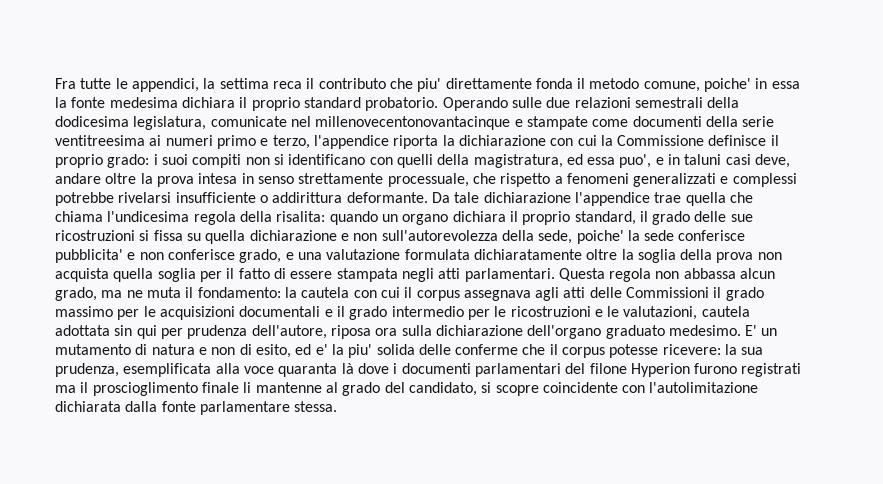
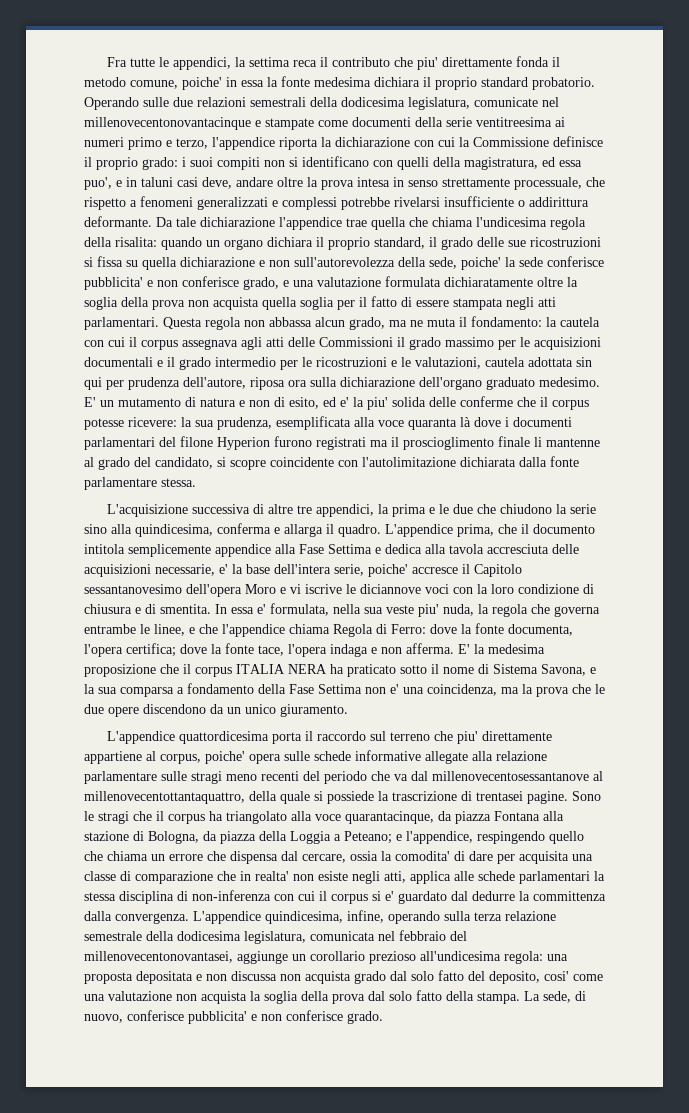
+ L'acquisizione successiva di altre tre appendici, la prima e le due che chiudono la serie sino alla quindicesima, conferma e allarga il quadro. L'appendice prima, che il documento intitola semplicemente appendice alla Fase Settima e dedica alla tavola accresciuta delle acquisizioni necessarie, e' la base dell'intera serie, poiche' accresce il Capitolo sessantanovesimo dell'opera Moro e vi iscrive le diciannove voci con la loro condizione di chiusura e di smentita. In essa e' formulata, nella sua veste piu' nuda, la regola che governa entrambe le linee, e che l'appendice chiama Regola di Ferro: dove la fonte documenta, l'opera certifica; dove la fonte tace, l'opera indaga e non afferma. E' la medesima proposizione che il corpus ITALIA NERA ha praticato sotto il nome di Sistema Savona, e la sua comparsa a fondamento della Fase Settima non e' una coincidenza, ma la prova che le due opere discendono da un unico giuramento.
+ L'appendice quattordicesima porta il raccordo sul terreno che piu' direttamente appartiene al corpus, poiche' opera sulle schede informative allegate alla relazione parlamentare sulle stragi meno recenti del periodo che va dal millenovecentosessantanove al millenovecentottantaquattro, della quale si possiede la trascrizione di trentasei pagine. Sono le stragi che il corpus ha triangolato alla voce quarantacinque, da piazza Fontana alla stazione di Bologna, da piazza della Loggia a Peteano; e l'appendice, respingendo quello che chiama un errore che dispensa dal cercare, ossia la comodita' di dare per acquisita una classe di comparazione che in realta' non esiste negli atti, applica alle schede parlamentari la stessa disciplina di non-inferenza con cui il corpus si e' guardato dal dedurre la committenza dalla convergenza. L'appendice quindicesima, infine, operando sulla terza relazione semestrale della dodicesima legislatura, comunicata nel febbraio del millenovecentonovantasei, aggiunge un corollario prezioso all'undicesima regola: una proposta depositata e non discussa non acquista grado dal solo fatto del deposito, cosi' come una valutazione non acquista la soglia della prova dal solo fatto della stampa. La sede, di nuovo, conferisce pubblicita' e non conferisce grado.

